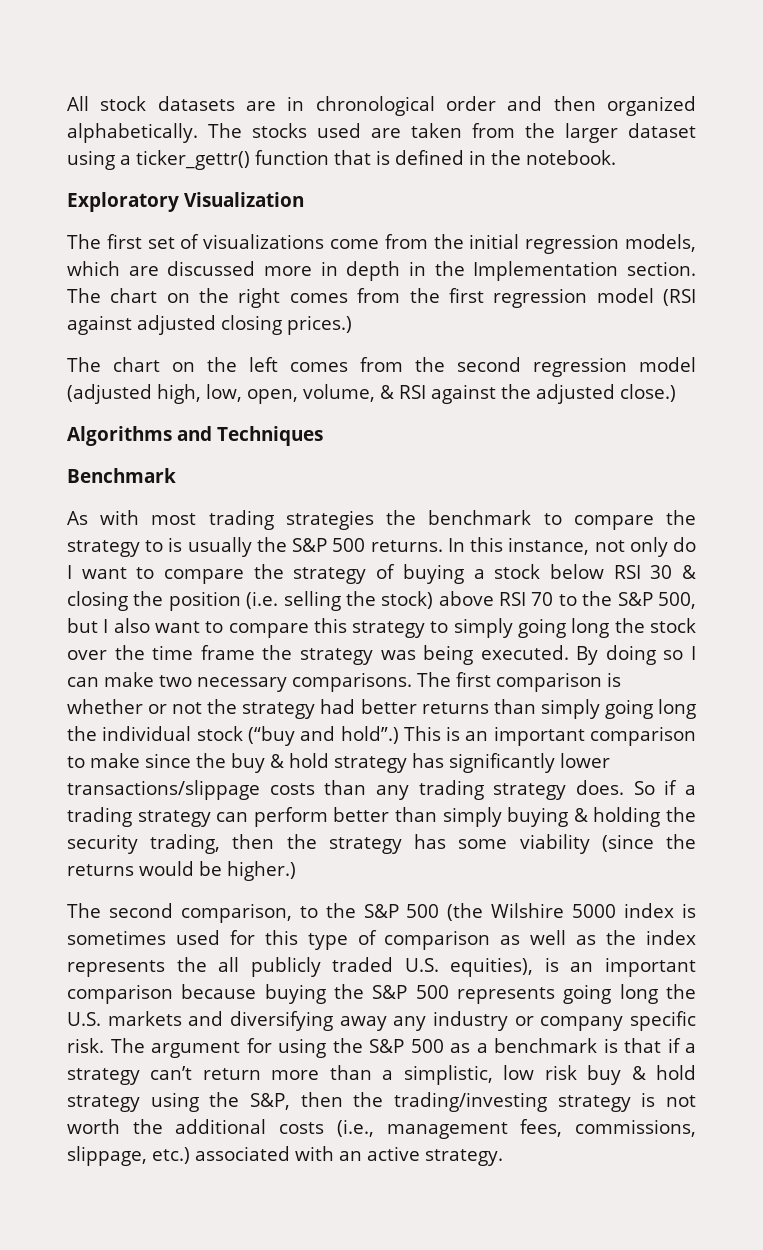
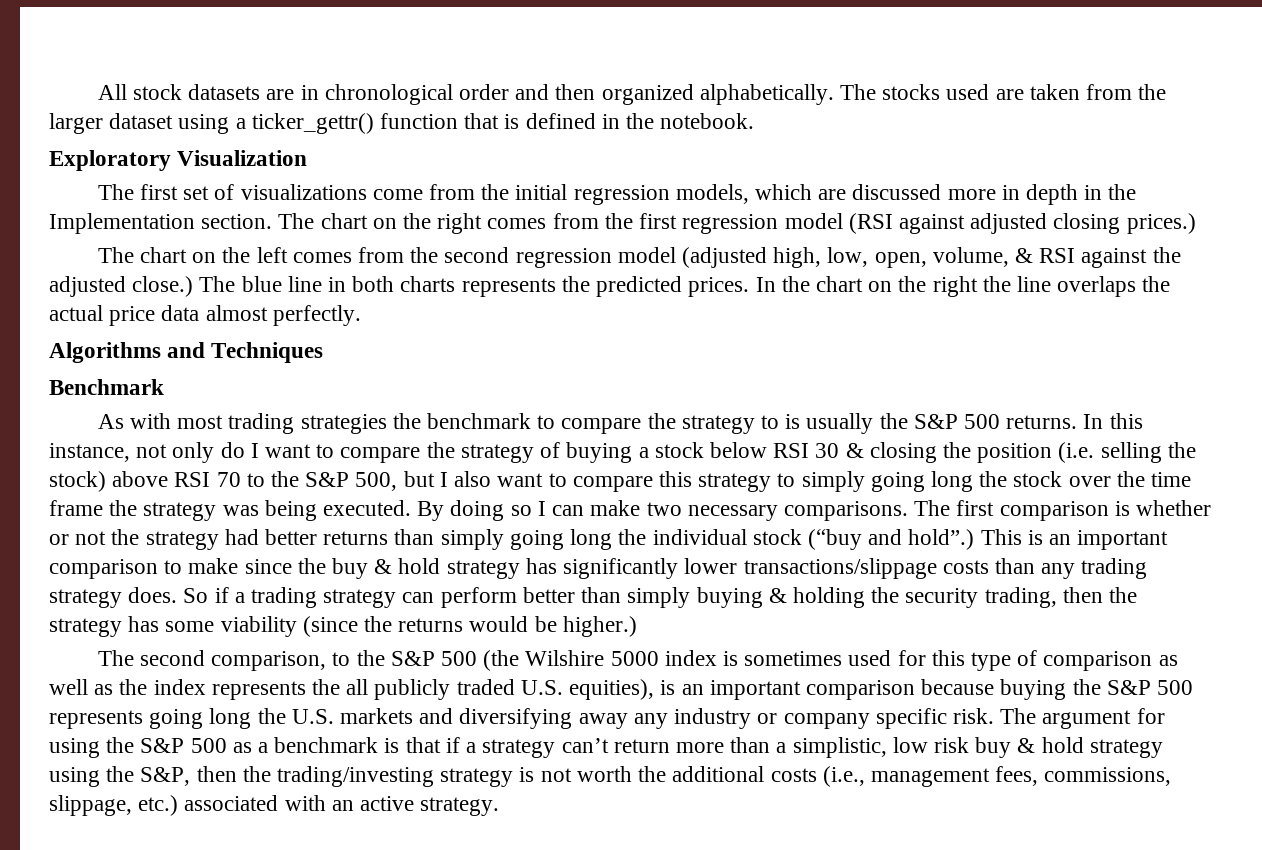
+ The blue line in both charts represents the predicted prices. In the chart on the right the line overlaps the actual price data almost perfectly.

